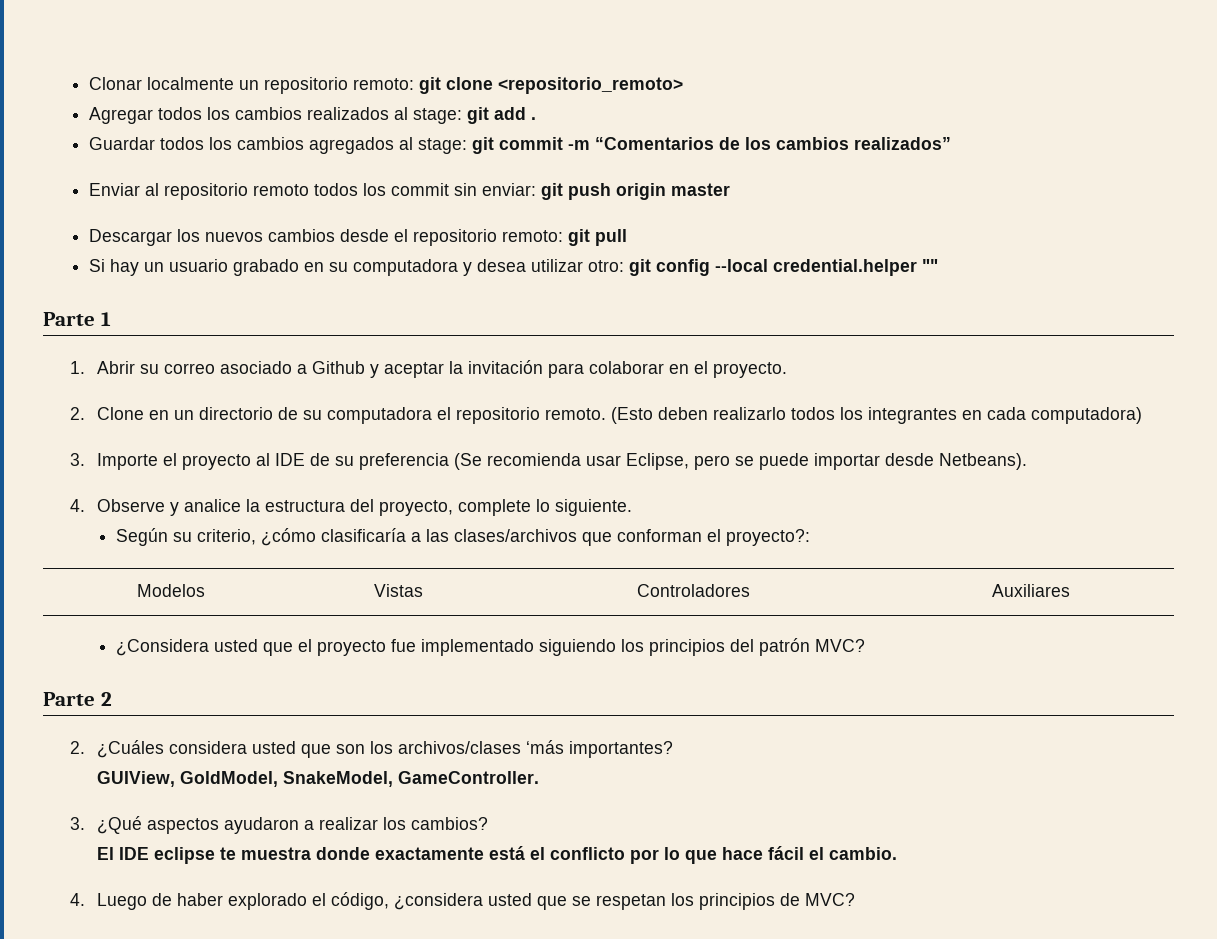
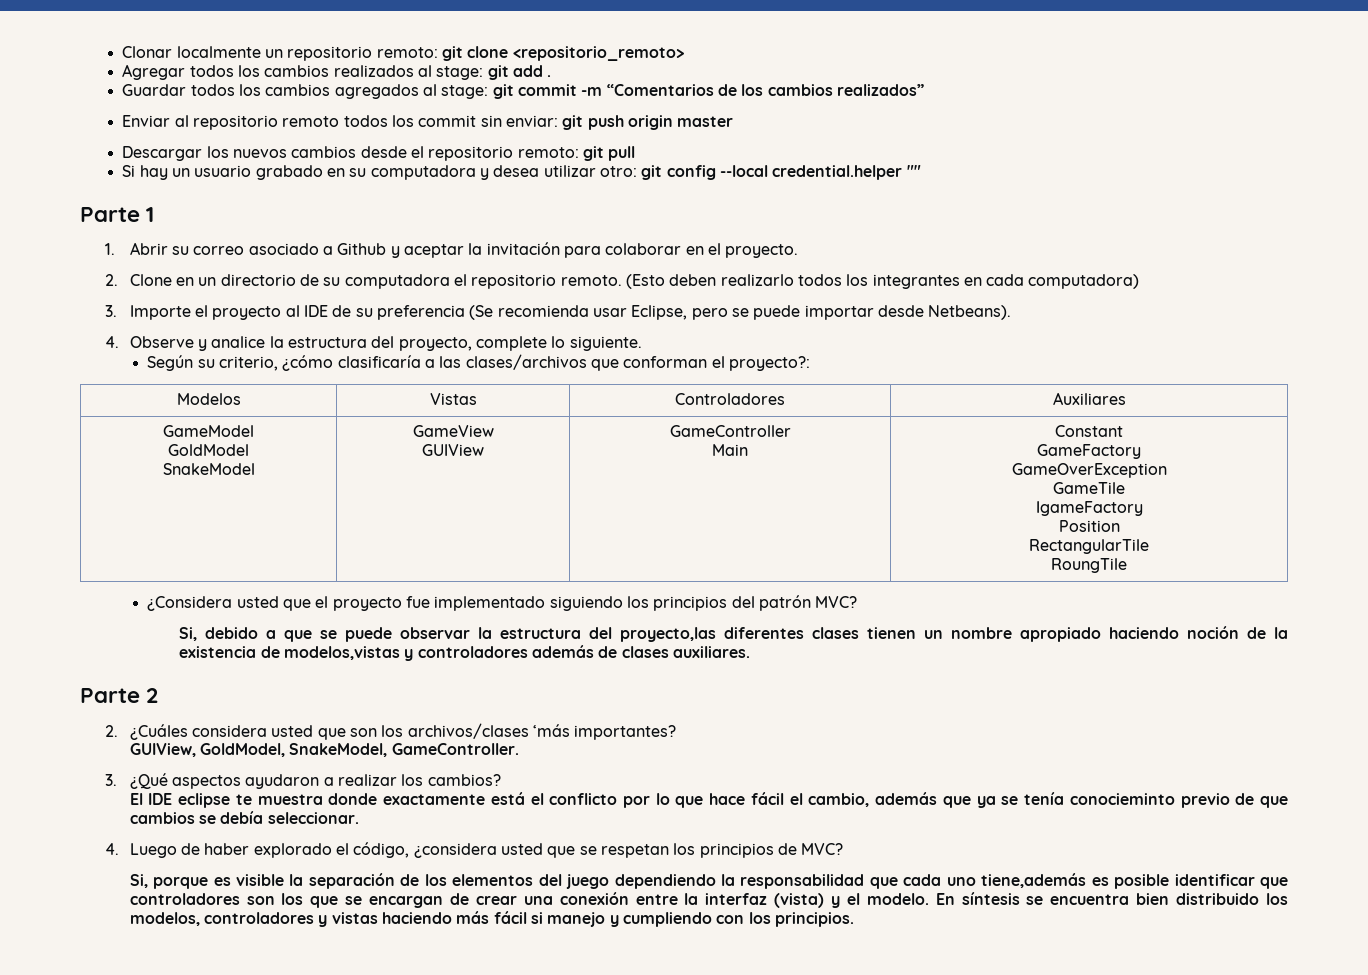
+ GameModel
+ GoldModel
+ SnakeModel | GameView
+ GUIView | GameController
+ Main | Constant
+ GameFactory
+ GameOverException
+ GameTile
+ IgameFactory
+ Position
+ RectangularTile
+ RoungTile
+ Si, debido a que se puede observar la estructura del proyecto,las diferentes clases tienen un nombre apropiado haciendo noción de la existencia de modelos,vistas y controladores además de clases auxiliares.
- El IDE eclipse te muestra donde exactamente está el conflicto por lo que hace fácil el cambio.
+ El IDE eclipse te muestra donde exactamente está el conflicto por lo que hace fácil el cambio, además que ya se tenía conocieminto previo de que cambios se debía seleccionar.
+ Si, porque es visible la separación de los elementos del juego dependiendo la responsabilidad que cada uno tiene,además es posible identificar que controladores son los que se encargan de crear una conexión entre la interfaz (vista) y el modelo. En síntesis se encuentra bien distribuido los modelos, controladores y vistas haciendo más fácil si manejo y cumpliendo con los principios.

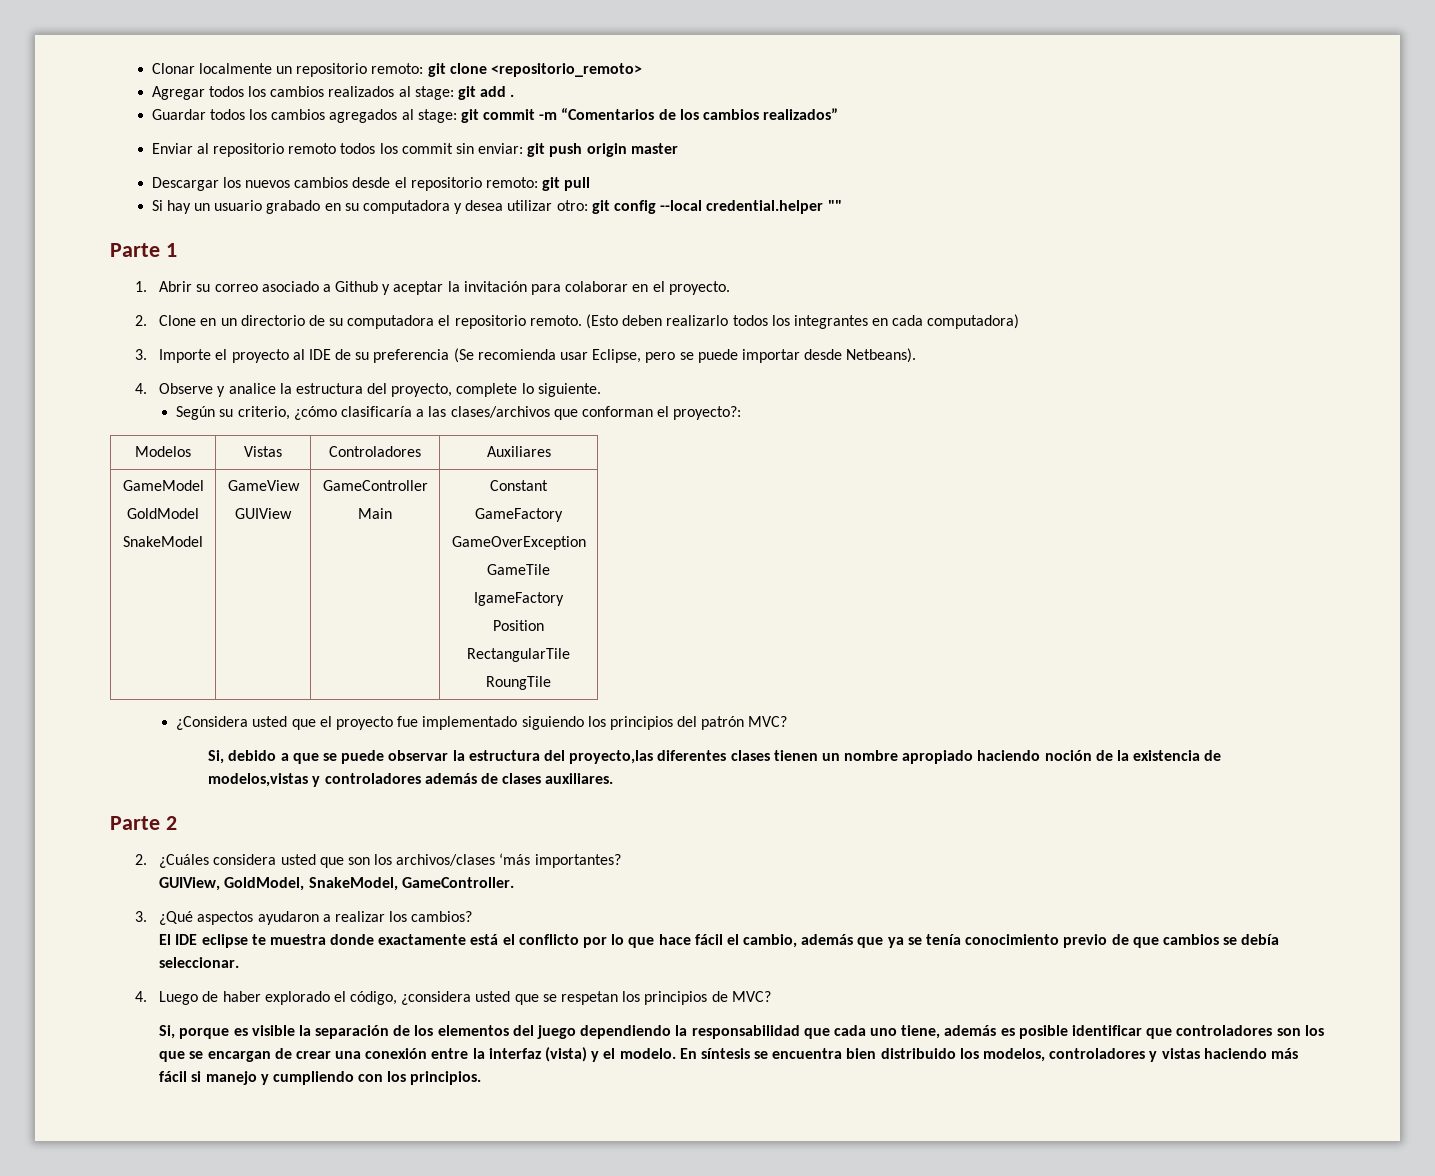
- El IDE eclipse te muestra donde exactamente está el conflicto por lo que hace fácil el cambio, además que ya se tenía conocieminto previo de que cambios se debía seleccionar.
+ El IDE eclipse te muestra donde exactamente está el conflicto por lo que hace fácil el cambio, además que ya se tenía conocimiento previo de que cambios se debía seleccionar.
- Si, porque es visible la separación de los elementos del juego dependiendo la responsabilidad que cada uno tiene,además es posible identificar que controladores son los que se encargan de crear una conexión entre la interfaz (vista) y el modelo.
+ Si, porque es visible la separación de los elementos del juego dependiendo la responsabilidad que cada uno tiene, además es posible identificar que controladores son los que se encargan de crear una conexión entre la interfaz (vista) y el modelo.

